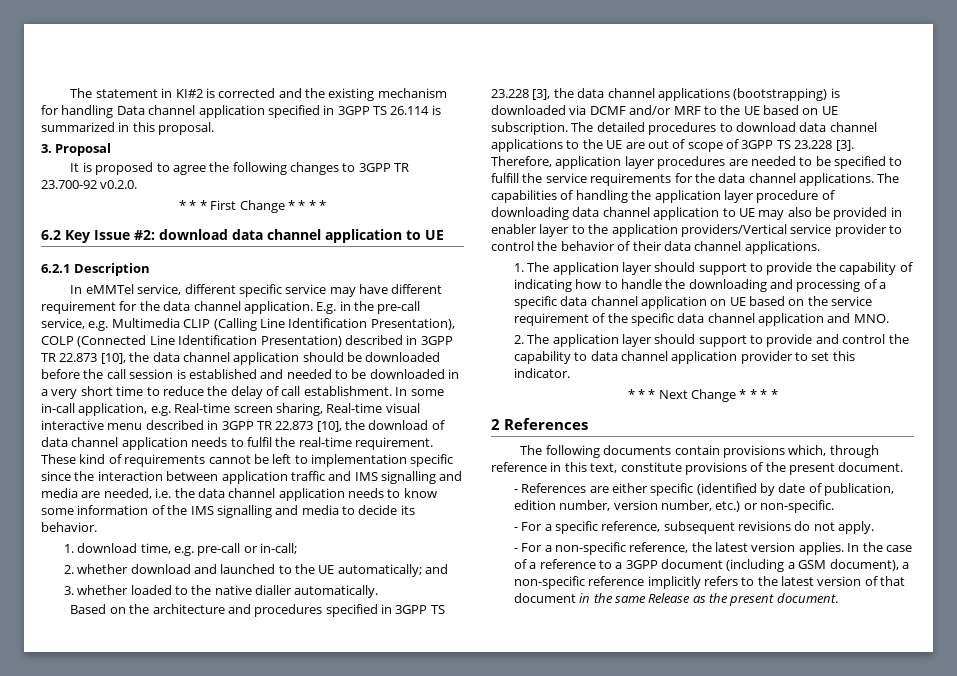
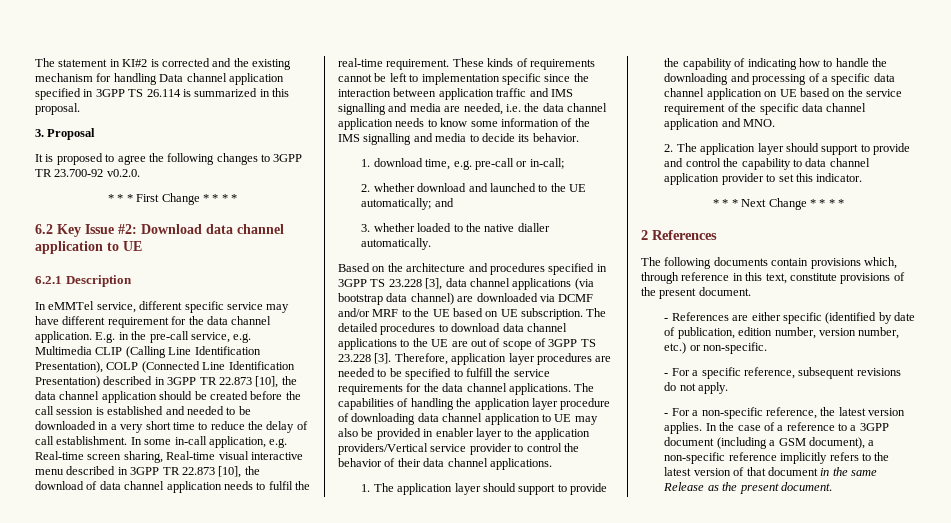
- 6.2 Key Issue #2: download data channel application to UE
+ 6.2 Key Issue #2: Download data channel application to UE
- E.g. in the pre-call service, e.g. Multimedia CLIP (Calling Line Identification Presentation), COLP (Connected Line Identification Presentation) described in 3GPP TR 22.873 [10], the data channel application should be downloaded before the call session is established and needed to be downloaded in a very short time to reduce the delay of call establishment.
+ E.g. in the pre-call service, e.g. Multimedia CLIP (Calling Line Identification Presentation), COLP (Connected Line Identification Presentation) described in 3GPP TR 22.873 [10], the data channel application should be created before the call session is established and needed to be downloaded in a very short time to reduce the delay of call establishment.
- These kind of requirements cannot be left to implementation specific since the interaction between application traffic and IMS signalling and media are needed, i.e. the data channel application needs to know some information of the IMS signalling and media to decide its behavior.
+ These kinds of requirements cannot be left to implementation specific since the interaction between application traffic and IMS signalling and media are needed, i.e. the data channel application needs to know some information of the IMS signalling and media to decide its behavior.
- Based on the architecture and procedures specified in 3GPP TS 23.228 [3], the data channel applications (bootstrapping) is downloaded via DCMF and/or MRF to the UE based on UE subscription.
+ Based on the architecture and procedures specified in 3GPP TS 23.228 [3], data channel applications (via bootstrap data channel) are downloaded via DCMF and/or MRF to the UE based on UE subscription.

